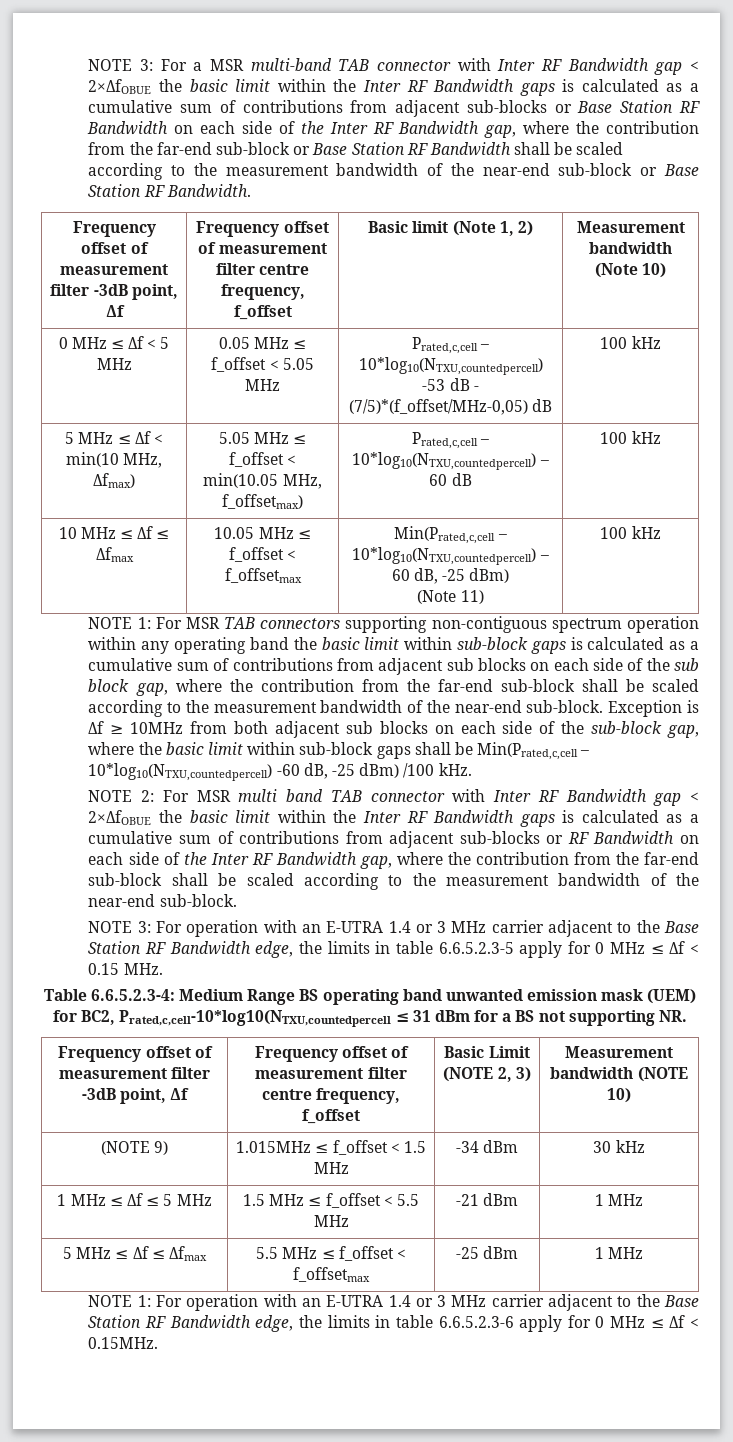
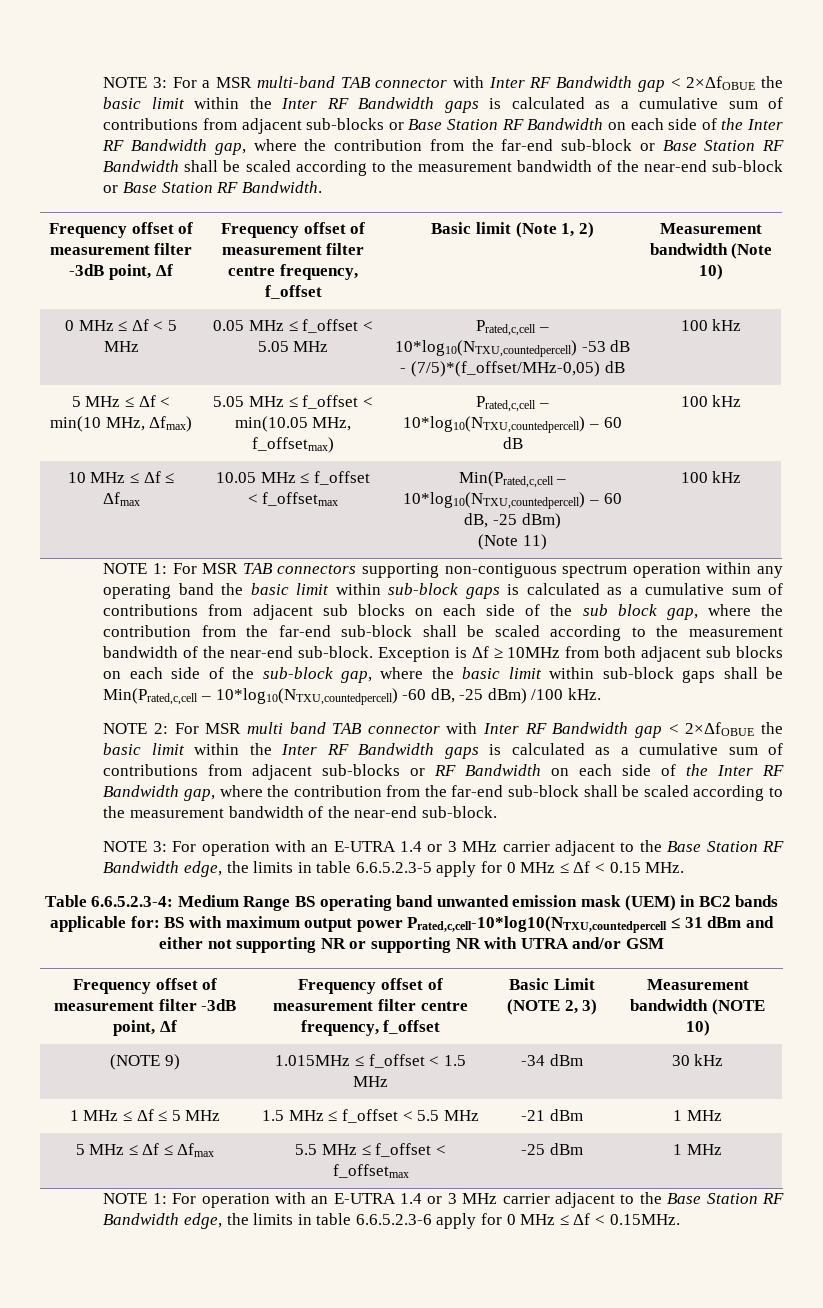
- Table 6.6.5.2.3-4: Medium Range BS operating band unwanted emission mask (UEM) for BC2, Prated,c,cell-10*log10(NTXU,countedpercell ≤ 31 dBm for a BS not supporting NR.
+ Table 6.6.5.2.3-4: Medium Range BS operating band unwanted emission mask (UEM) in BC2 bands applicable for: BS with maximum output power Prated,c,cell-10*log10(NTXU,countedpercell ≤ 31 dBm and either not supporting NR or supporting NR with UTRA and/or GSM

